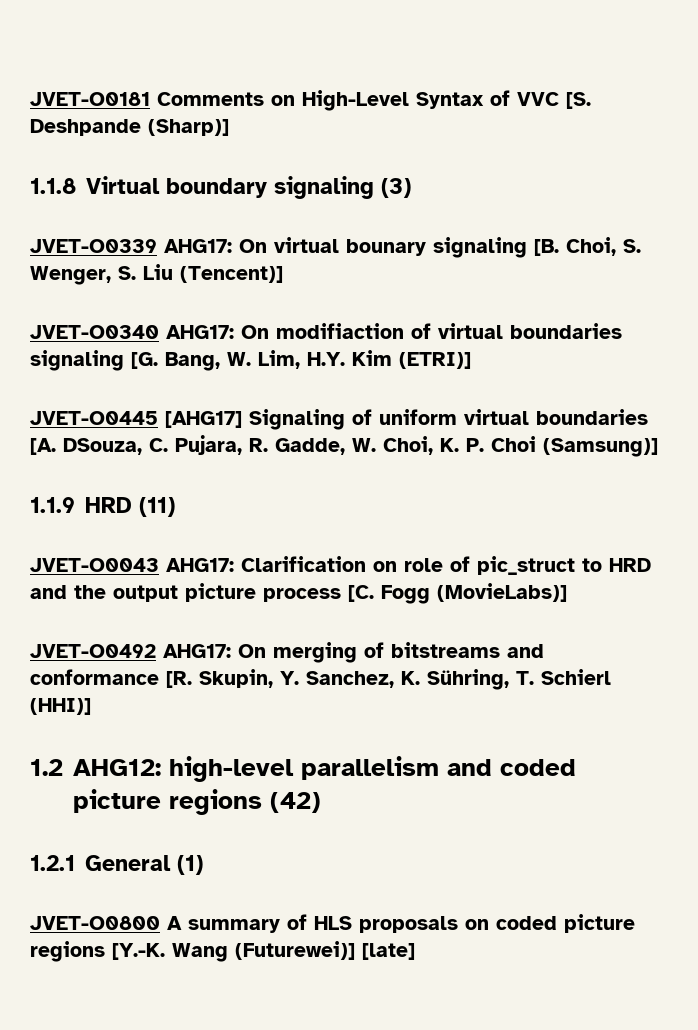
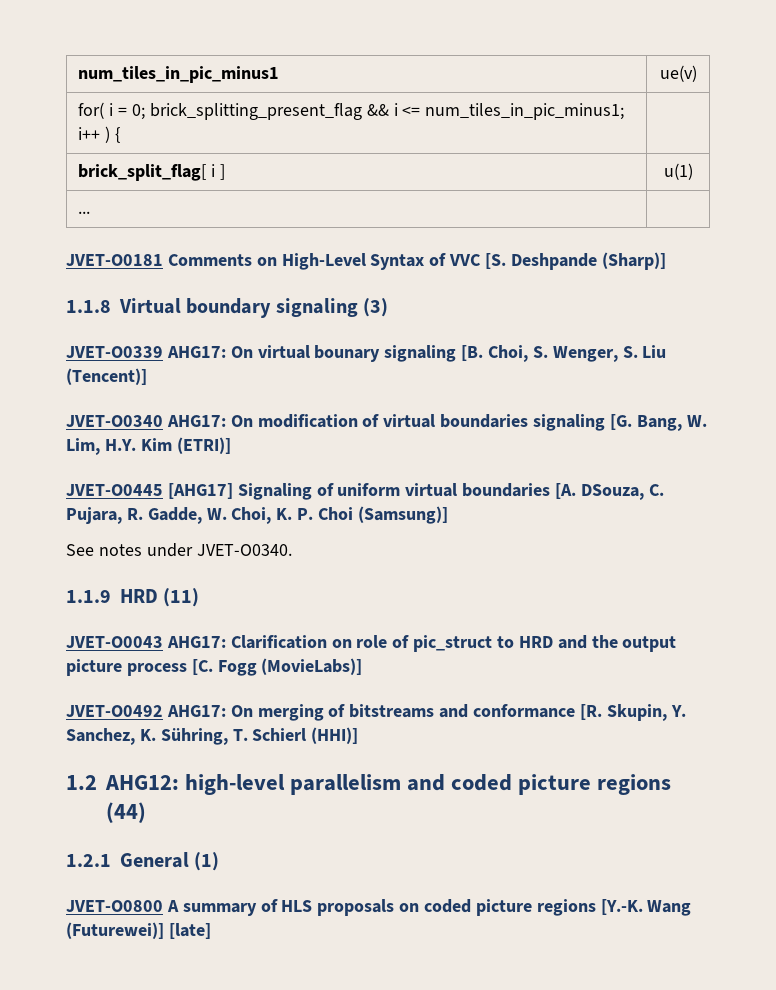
+ num_tiles_in_pic_minus1 | ue(v)
+ for( i = 0; brick_splitting_present_flag && i <= num_tiles_in_pic_minus1; i++ ) { |
+ brick_split_flag[ i ] | u(1)
+ ... |
- JVET-O0340 AHG17: On modifiaction of virtual boundaries signaling [G. Bang, W. Lim, H.Y. Kim (ETRI)]
+ JVET-O0340 AHG17: On modification of virtual boundaries signaling [G. Bang, W. Lim, H.Y. Kim (ETRI)]
+ See notes under JVET-O0340.
- 1.2 AHG12: high-level parallelism and coded picture regions (42)
+ 1.2 AHG12: high-level parallelism and coded picture regions (44)

